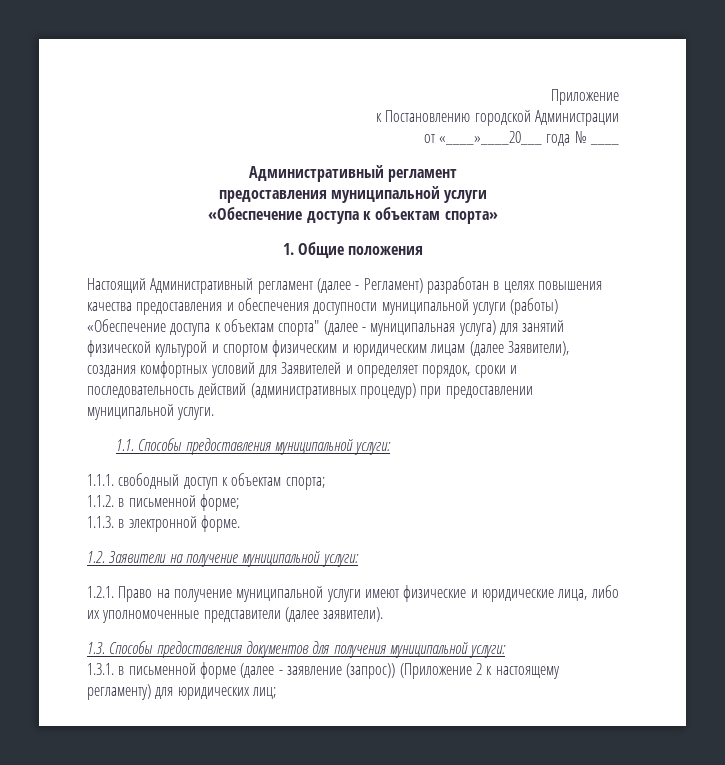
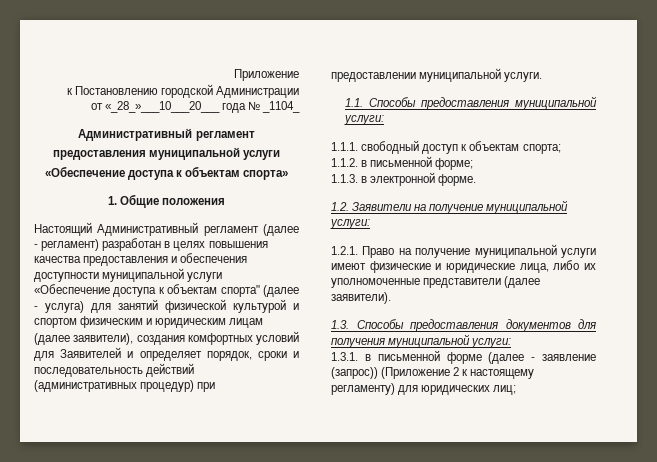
- от «____»____20___ года № ____
+ от «_28_»___10___20___ года № _1104_
- Настоящий Административный регламент (далее - Регламент) разработан в целях повышения качества предоставления и обеспечения доступности муниципальной услуги (работы) «Обеспечение доступа к объектам спорта" (далее - муниципальная услуга) для занятий физической культурой и спортом физическим и юридическим лицам (далее Заявители), создания комфортных условий для Заявителей и определяет порядок, сроки и последовательность действий (административных процедур) при предоставлении муниципальной услуги.
+ Настоящий Административный регламент (далее - регламент) разработан в целях повышения качества предоставления и обеспечения доступности муниципальной услуги «Обеспечение доступа к объектам спорта" (далее - услуга) для занятий физической культурой и спортом физическим и юридическим лицам (далее заявители), создания комфортных условий для Заявителей и определяет порядок, сроки и последовательность действий (административных процедур) при предоставлении муниципальной услуги.

